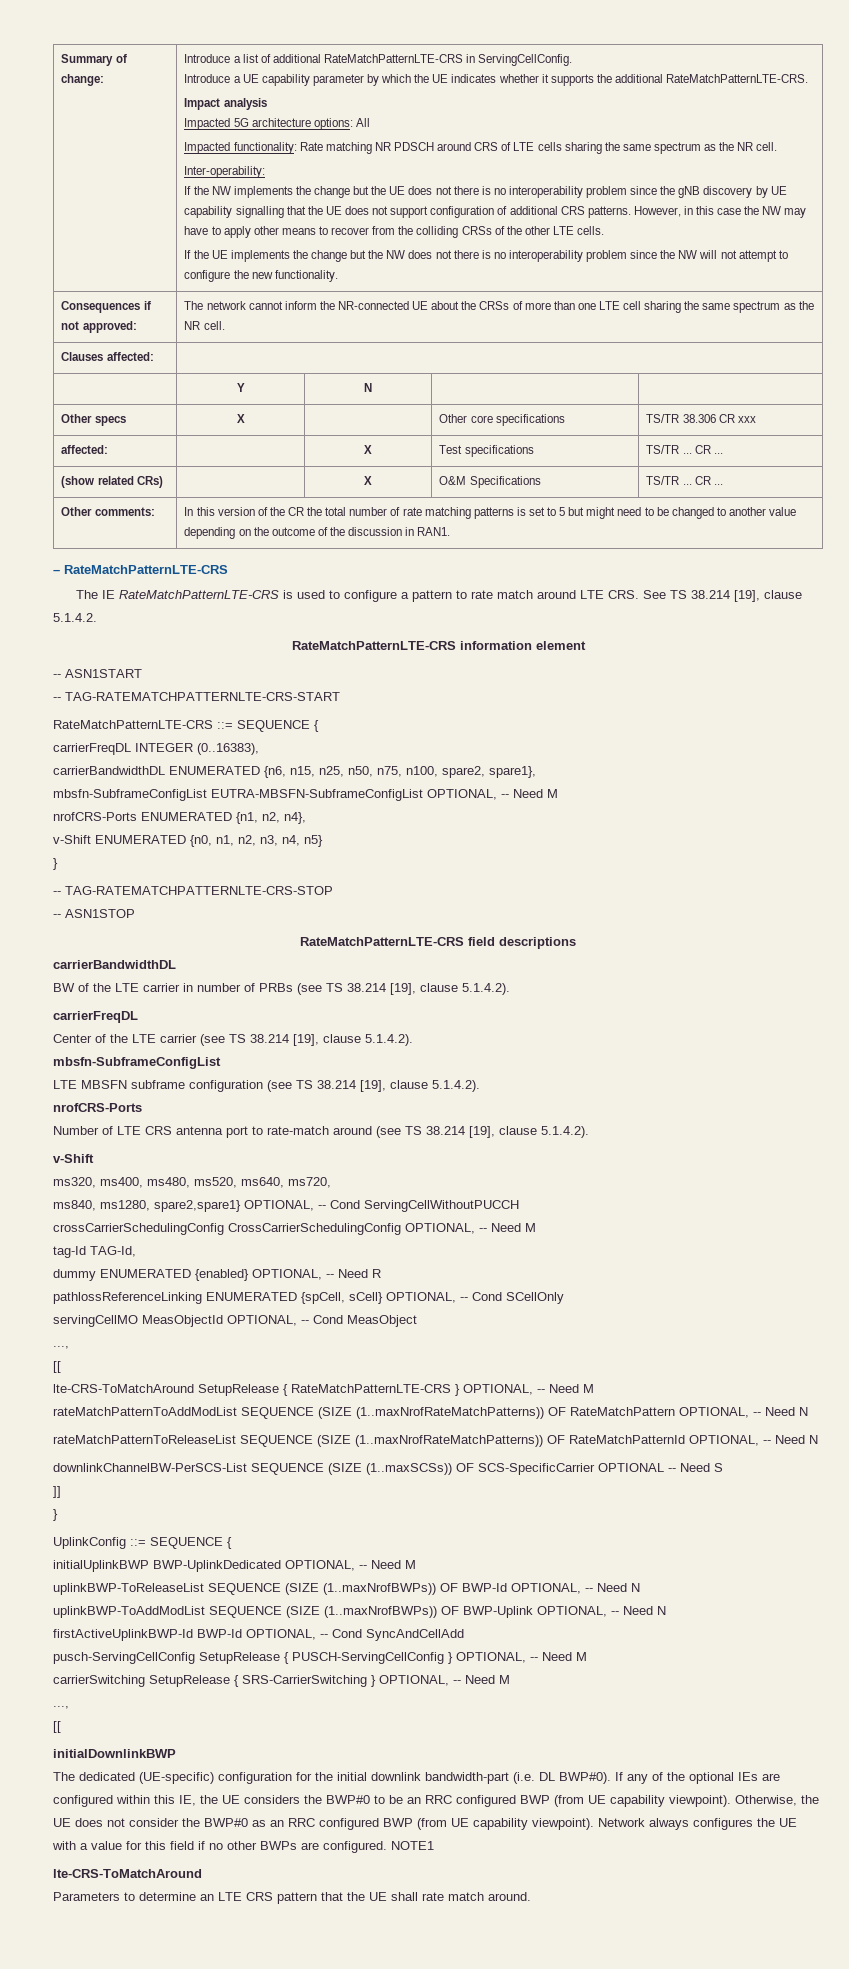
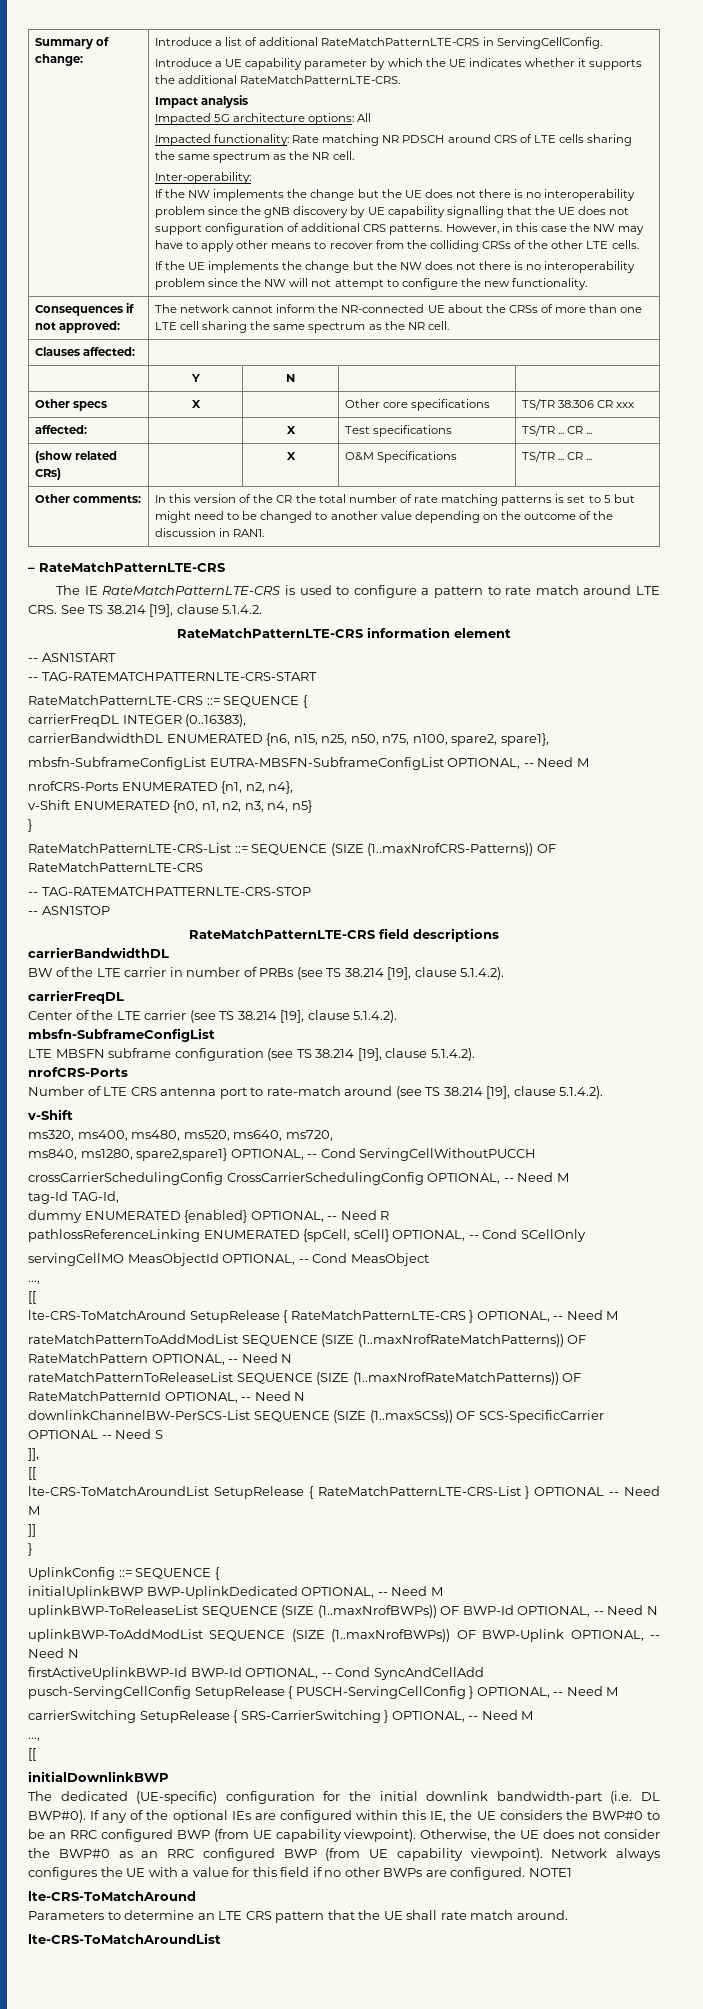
+ RateMatchPatternLTE-CRS-List ::= SEQUENCE (SIZE (1..maxNrofCRS-Patterns)) OF RateMatchPatternLTE-CRS
+ ]],
+ [[
+ lte-CRS-ToMatchAroundList SetupRelease { RateMatchPatternLTE-CRS-List } OPTIONAL -- Need M
  Parameters to determine an LTE CRS pattern that the UE shall rate match around.
+ lte-CRS-ToMatchAroundList

